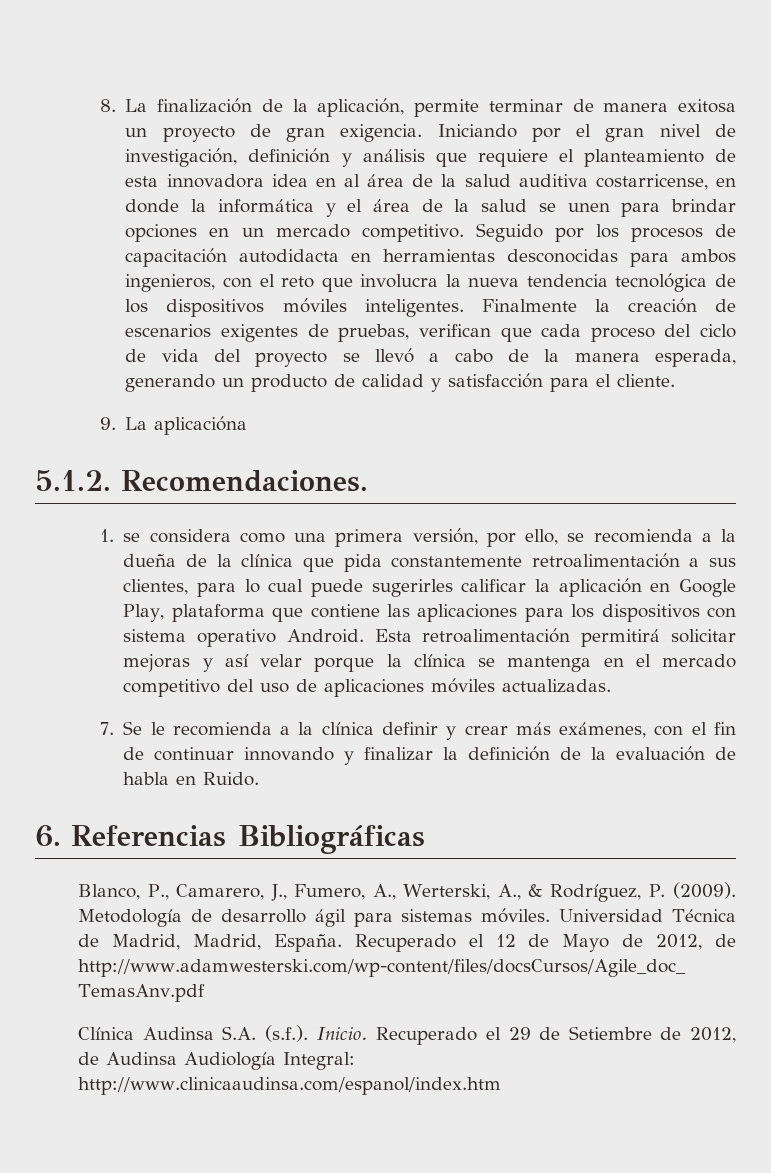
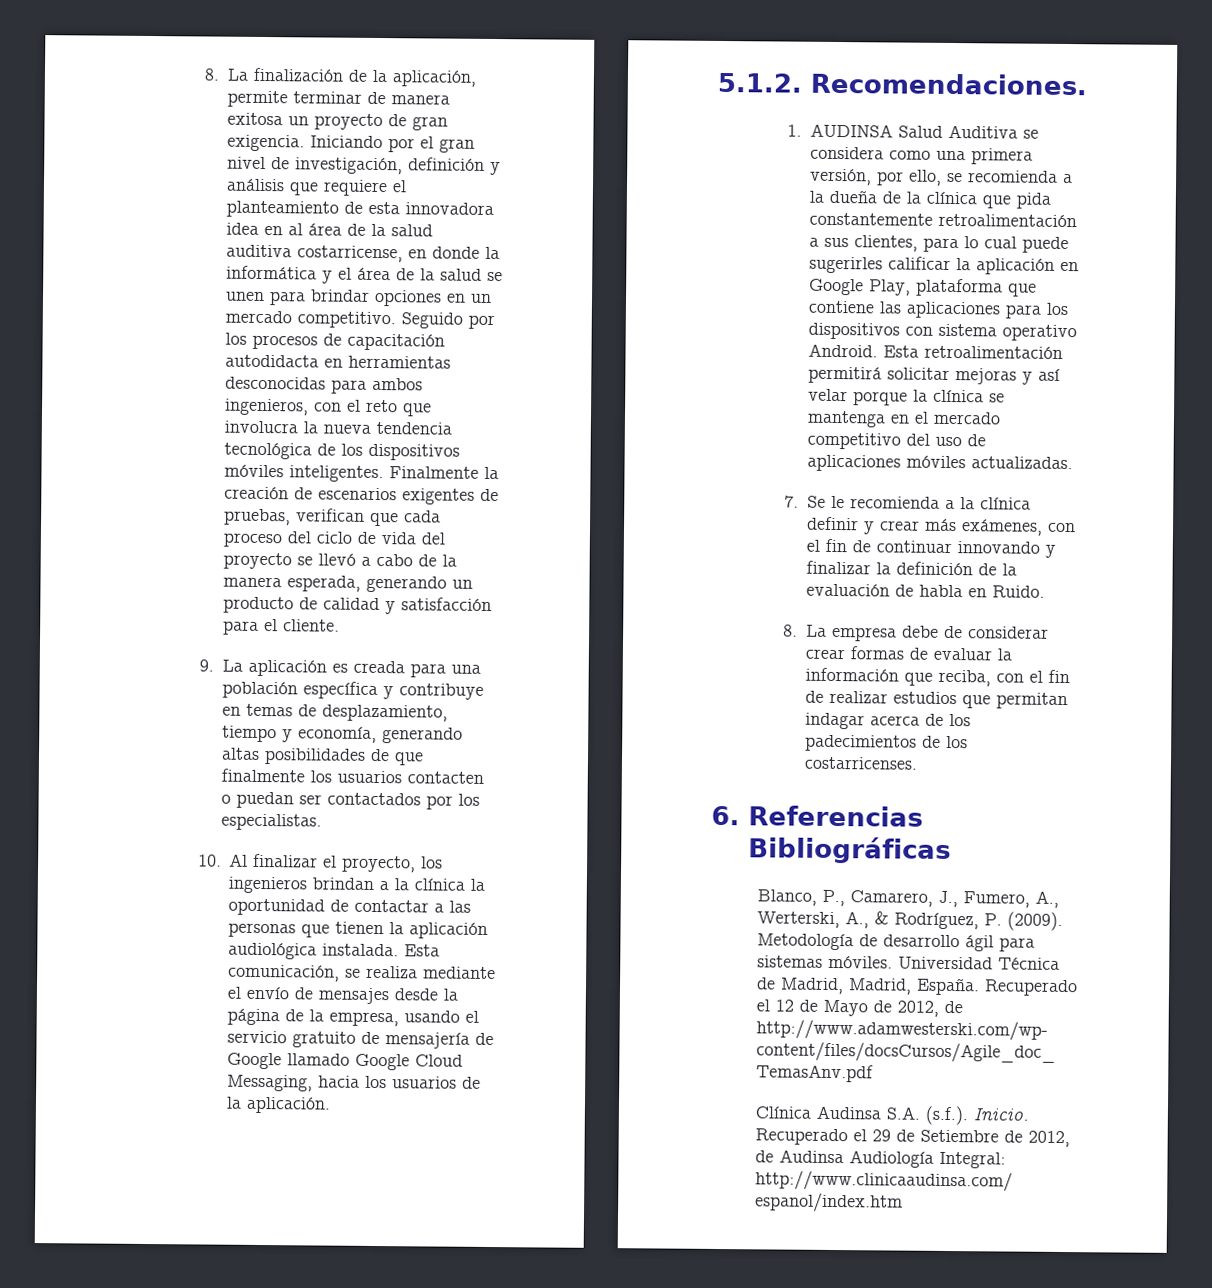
- 9. La aplicacióna
+ 9. La aplicación es creada para una población específica y contribuye en temas de desplazamiento, tiempo y economía, generando altas posibilidades de que finalmente los usuarios contacten o puedan ser contactados por los especialistas.
+ 10. Al finalizar el proyecto, los ingenieros brindan a la clínica la oportunidad de contactar a las personas que tienen la aplicación audiológica instalada. Esta comunicación, se realiza mediante el envío de mensajes desde la página de la empresa, usando el servicio gratuito de mensajería de Google llamado Google Cloud Messaging, hacia los usuarios de la aplicación.
- 1. se considera como una primera versión, por ello, se recomienda a la dueña de la clínica que pida constantemente retroalimentación a sus clientes, para lo cual puede sugerirles calificar la aplicación en Google Play, plataforma que contiene las aplicaciones para los dispositivos con sistema operativo Android.
+ 1. AUDINSA Salud Auditiva se considera como una primera versión, por ello, se recomienda a la dueña de la clínica que pida constantemente retroalimentación a sus clientes, para lo cual puede sugerirles calificar la aplicación en Google Play, plataforma que contiene las aplicaciones para los dispositivos con sistema operativo Android.
+ 8. La empresa debe de considerar crear formas de evaluar la información que reciba, con el fin de realizar estudios que permitan indagar acerca de los padecimientos de los costarricenses.

